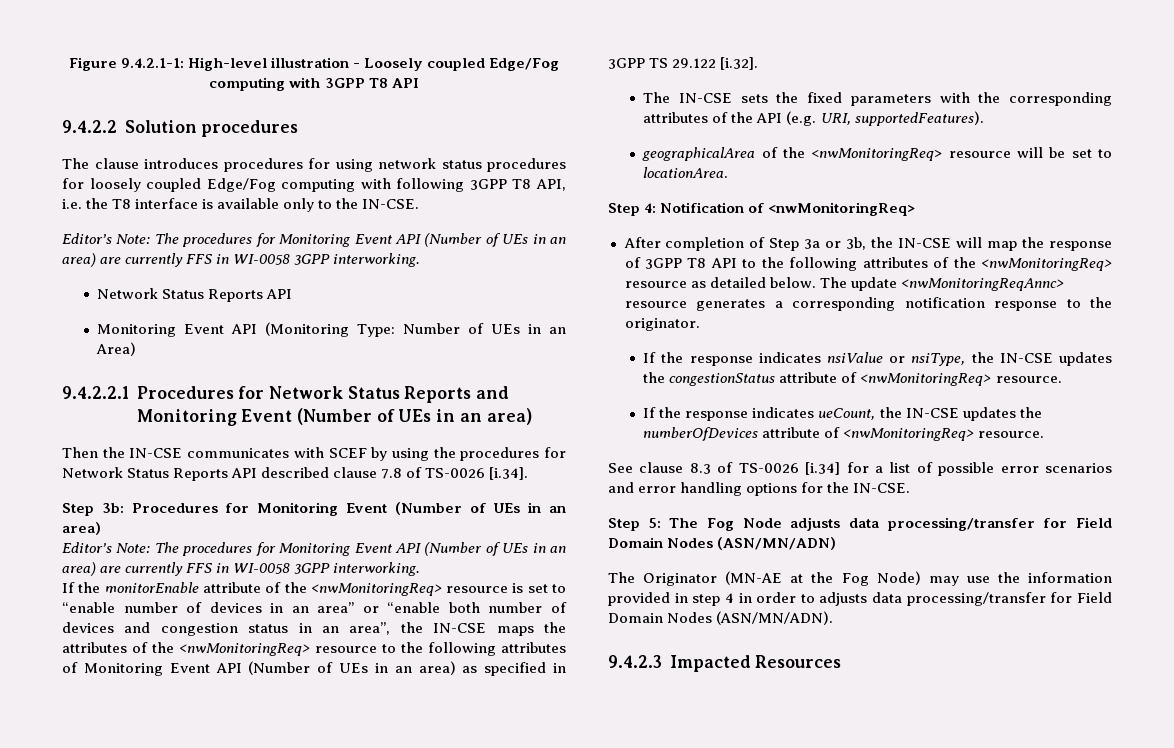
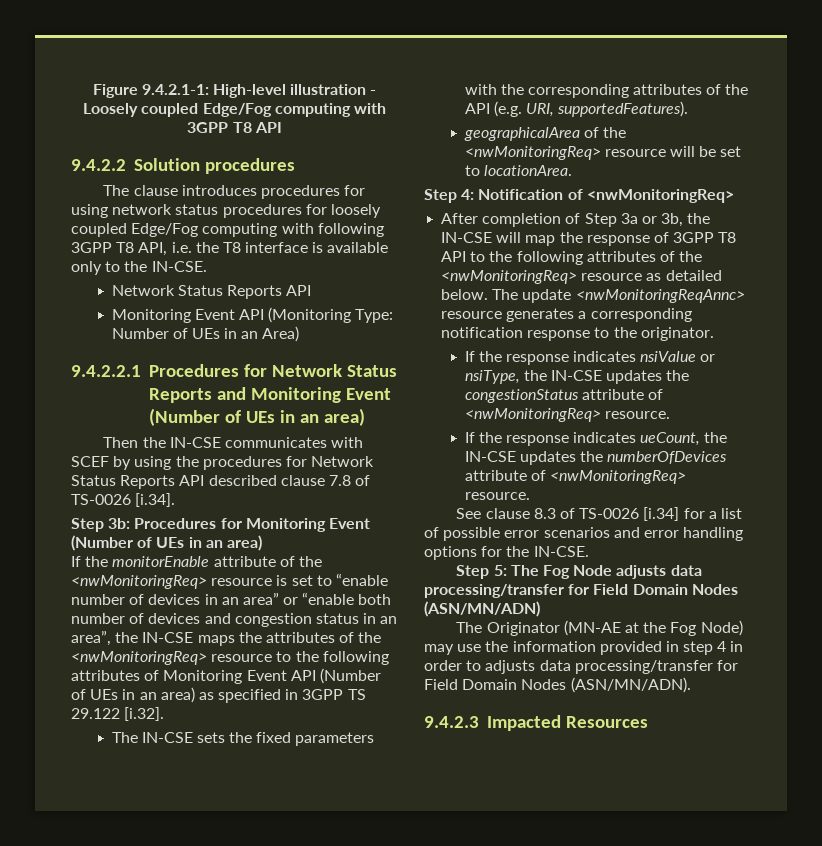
  The clause introduces procedures for using network status procedures for loosely coupled Edge/Fog computing with following 3GPP T8 API, i.e. the T8 interface is available only to the IN-CSE.
- Editor’s Note: The procedures for Monitoring Event API (Number of UEs in an area) are currently FFS in WI-0058 3GPP interworking.
  Step 3b: Procedures for Monitoring Event (Number of UEs in an area)
- Editor’s Note: The procedures for Monitoring Event API (Number of UEs in an area) are currently FFS in WI-0058 3GPP interworking.

